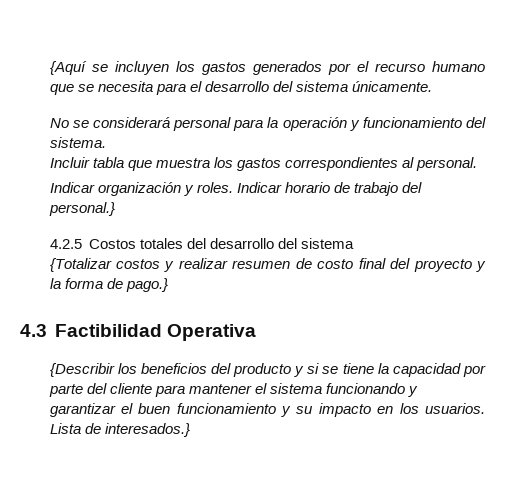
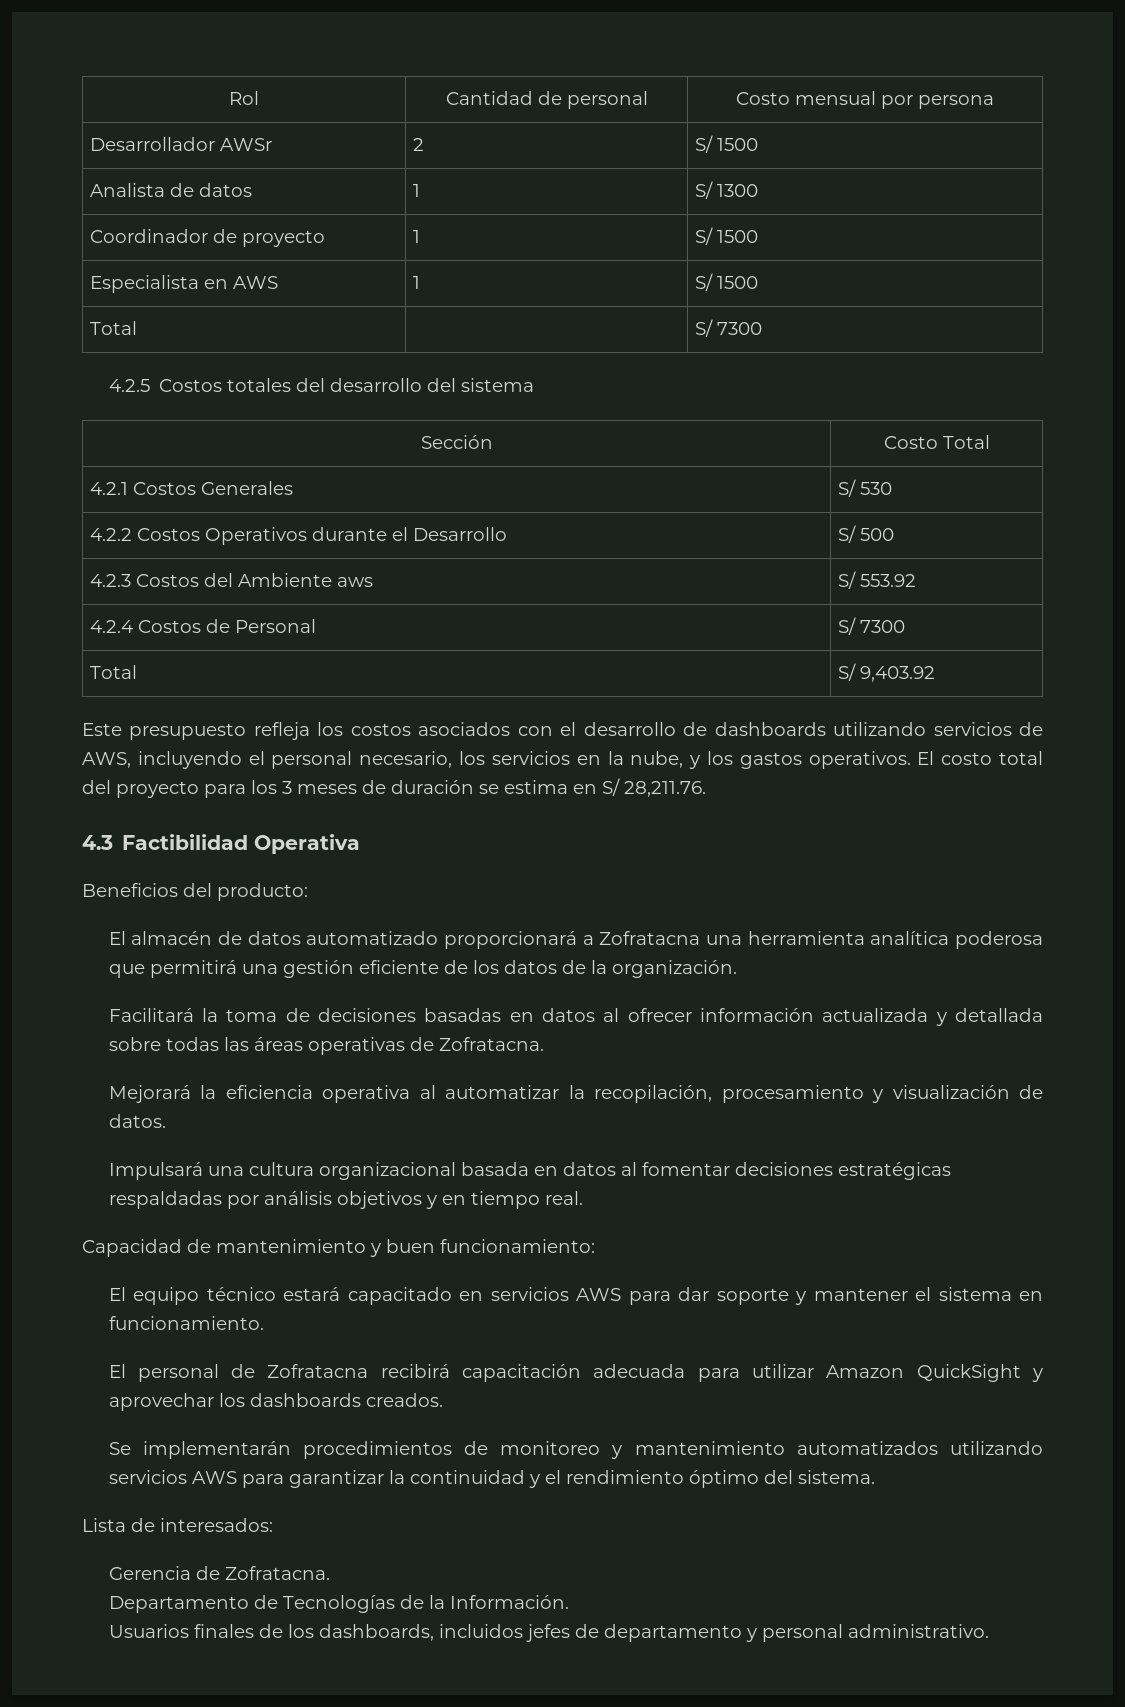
- {Aquí se incluyen los gastos generados por el recurso humano que se necesita para el desarrollo del sistema únicamente.
- No se considerará personal para la operación y funcionamiento del sistema.
- Incluir tabla que muestra los gastos correspondientes al personal.
- Indicar organización y roles. Indicar horario de trabajo del personal.}
+ Rol | Cantidad de personal | Costo mensual por persona
+ Desarrollador AWSr | 2 | S/ 1500
+ Analista de datos | 1 | S/ 1300
+ Coordinador de proyecto | 1 | S/ 1500
+ Especialista en AWS | 1 | S/ 1500
+ Total | | S/ 7300
- {Totalizar costos y realizar resumen de costo final del proyecto y la forma de pago.}
+ Sección | Costo Total
+ 4.2.1 Costos Generales | S/ 530
+ 4.2.2 Costos Operativos durante el Desarrollo | S/ 500
+ 4.2.3 Costos del Ambiente aws | S/ 553.92
+ 4.2.4 Costos de Personal | S/ 7300
+ Total | S/ 9,403.92
+ Este presupuesto refleja los costos asociados con el desarrollo de dashboards utilizando servicios de AWS, incluyendo el personal necesario, los servicios en la nube, y los gastos operativos. El costo total del proyecto para los 3 meses de duración se estima en S/ 28,211.76.
  4.3 Factibilidad Operativa
- {Describir los beneficios del producto y si se tiene la capacidad por parte del cliente para mantener el sistema funcionando y garantizar el buen funcionamiento y su impacto en los usuarios. Lista de interesados.}
+ Beneficios del producto:
+ El almacén de datos automatizado proporcionará a Zofratacna una herramienta analítica poderosa que permitirá una gestión eficiente de los datos de la organización.
+ Facilitará la toma de decisiones basadas en datos al ofrecer información actualizada y detallada sobre todas las áreas operativas de Zofratacna.
+ Mejorará la eficiencia operativa al automatizar la recopilación, procesamiento y visualización de datos.
+ Impulsará una cultura organizacional basada en datos al fomentar decisiones estratégicas respaldadas por análisis objetivos y en tiempo real.
+ Capacidad de mantenimiento y buen funcionamiento:
+ El equipo técnico estará capacitado en servicios AWS para dar soporte y mantener el sistema en funcionamiento.
+ El personal de Zofratacna recibirá capacitación adecuada para utilizar Amazon QuickSight y aprovechar los dashboards creados.
+ Se implementarán procedimientos de monitoreo y mantenimiento automatizados utilizando servicios AWS para garantizar la continuidad y el rendimiento óptimo del sistema.
+ Lista de interesados:
+ Gerencia de Zofratacna.
+ Departamento de Tecnologías de la Información.
+ Usuarios finales de los dashboards, incluidos jefes de departamento y personal administrativo.

